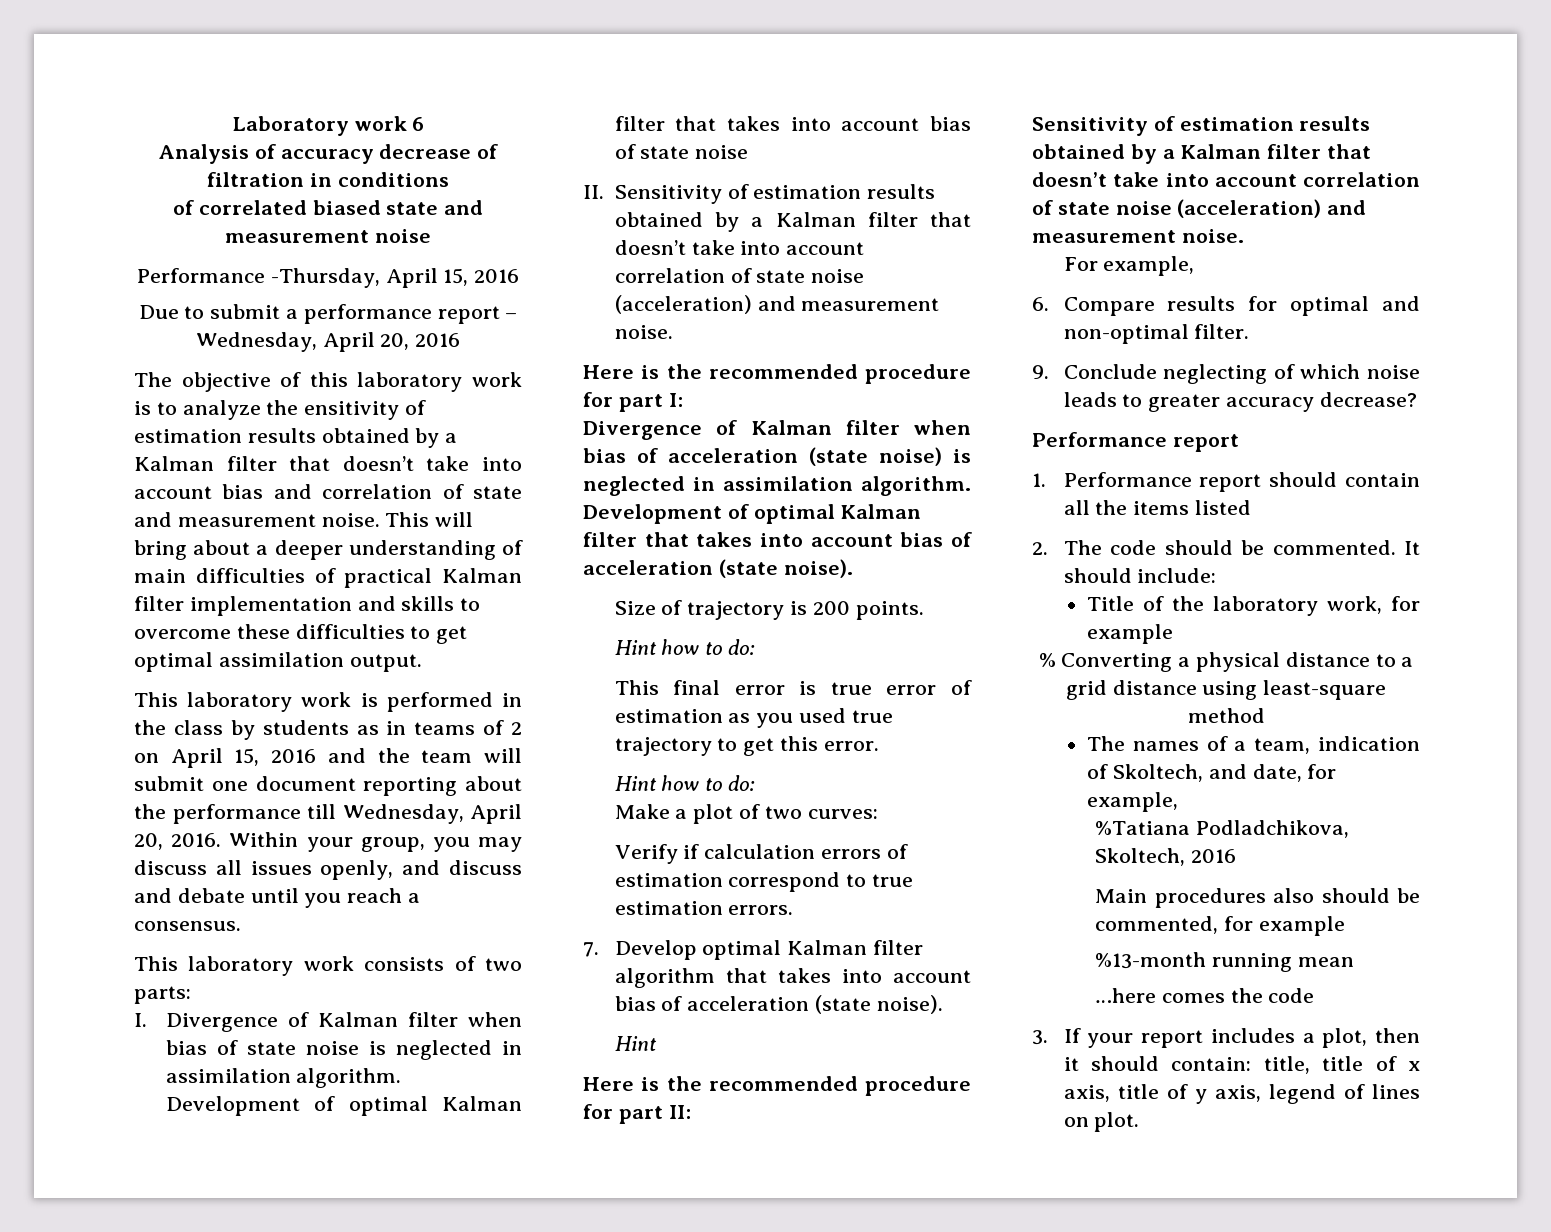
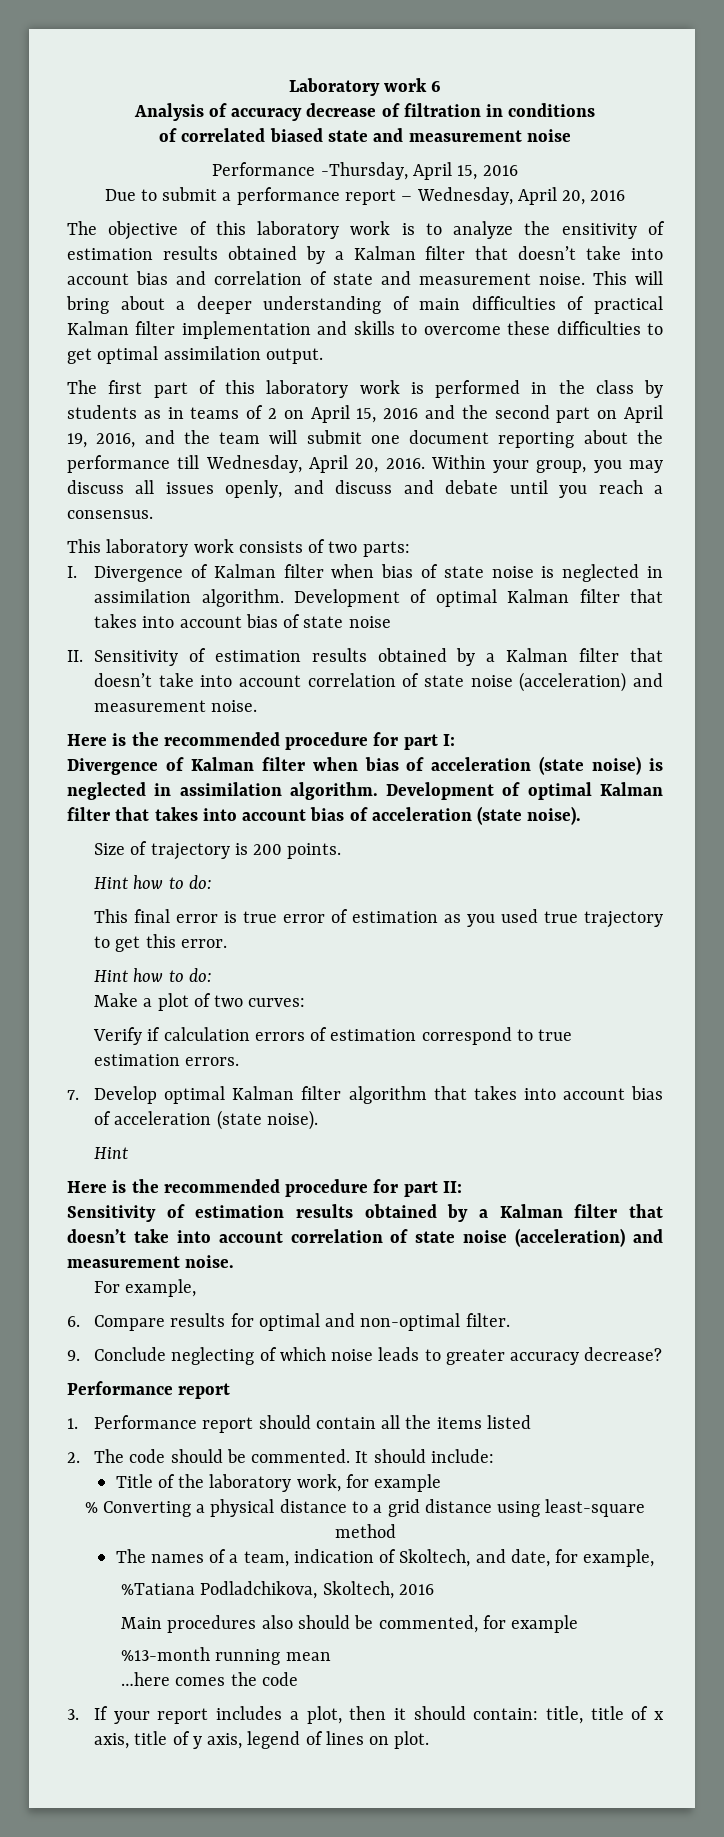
- This laboratory work is performed in the class by students as in teams of 2 on April 15, 2016 and the team will submit one document reporting about the performance till Wednesday, April 20, 2016.
+ The first part of this laboratory work is performed in the class by students as in teams of 2 on April 15, 2016 and the second part on April 19, 2016, and the team will submit one document reporting about the performance till Wednesday, April 20, 2016.

